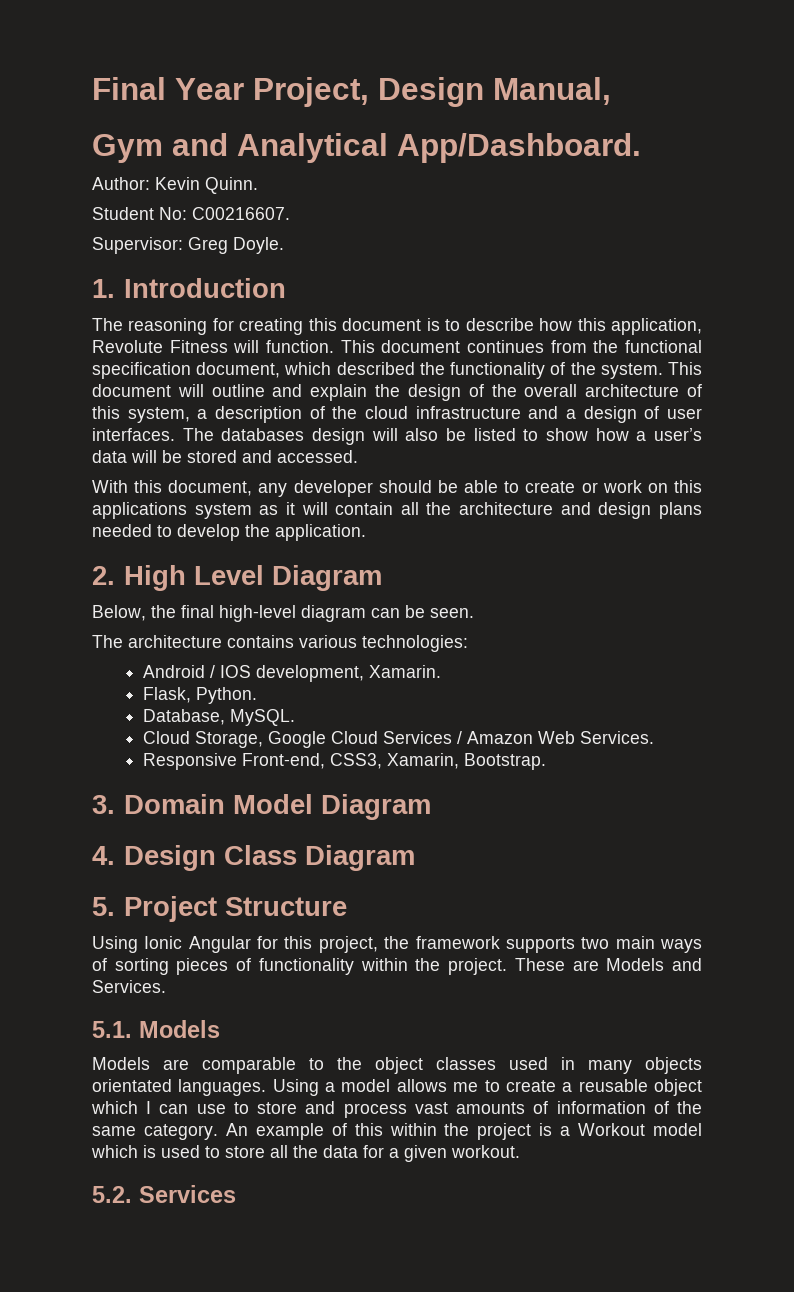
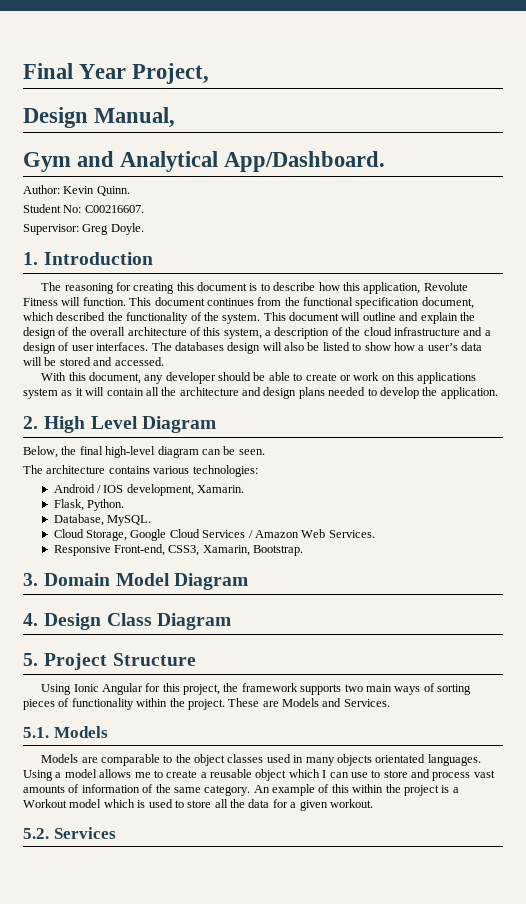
- Final Year Project, Design Manual,
+ Final Year Project,
+ Design Manual,

